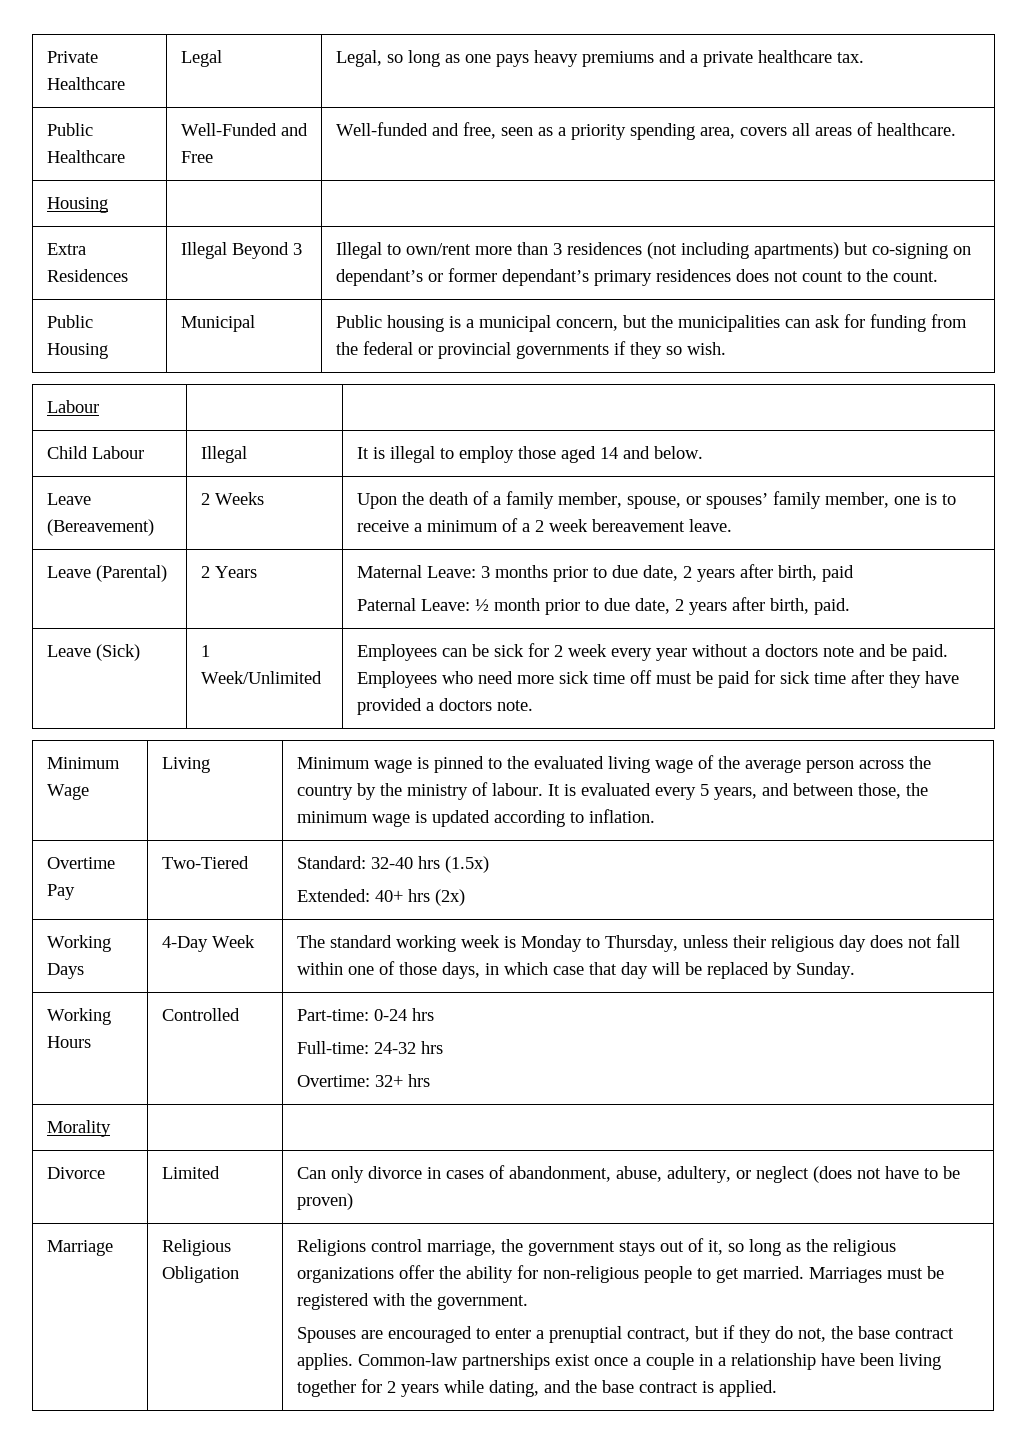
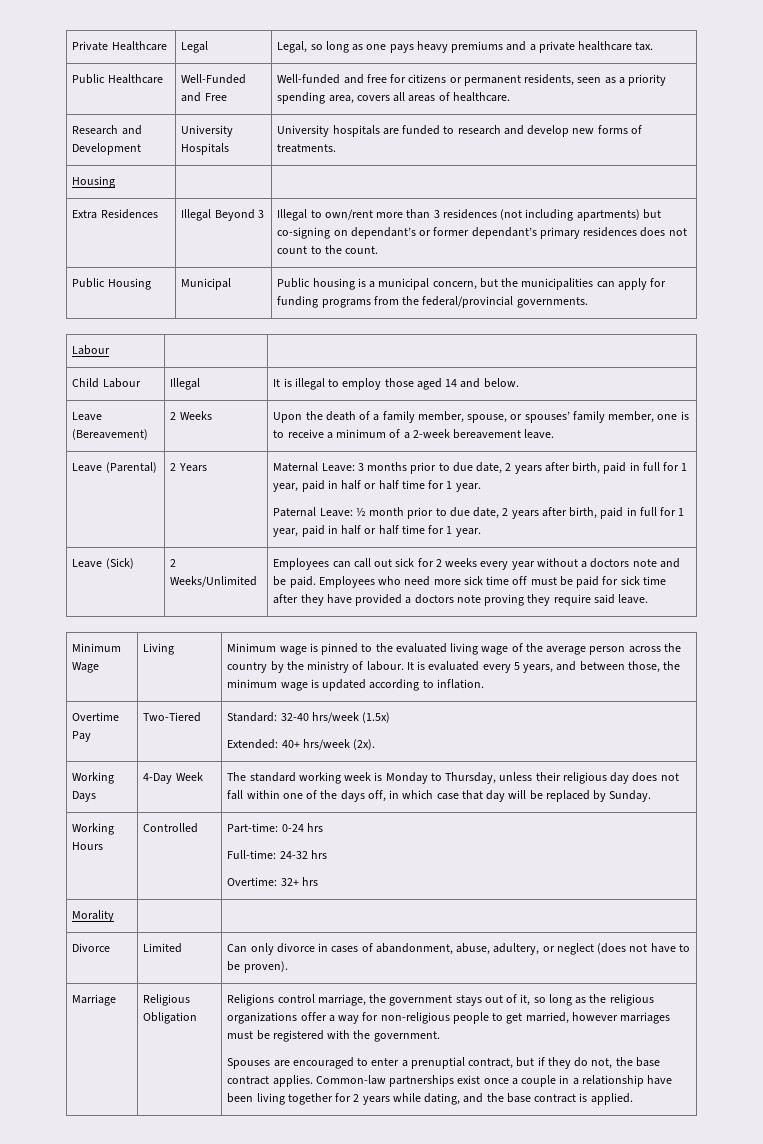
- Public Healthcare | Well-Funded and Free | Well-funded and free, seen as a priority spending area, covers all areas of healthcare.
+ Public Healthcare | Well-Funded and Free | Well-funded and free for citizens or permanent residents, seen as a priority spending area, covers all areas of healthcare.
+ Research and Development | University Hospitals | University hospitals are funded to research and develop new forms of treatments.
- Public Housing | Municipal | Public housing is a municipal concern, but the municipalities can ask for funding from the federal or provincial governments if they so wish.
+ Public Housing | Municipal | Public housing is a municipal concern, but the municipalities can apply for funding programs from the federal/provincial governments.
- Leave (Bereavement) | 2 Weeks | Upon the death of a family member, spouse, or spouses’ family member, one is to receive a minimum of a 2 week bereavement leave.
+ Leave (Bereavement) | 2 Weeks | Upon the death of a family member, spouse, or spouses’ family member, one is to receive a minimum of a 2-week bereavement leave.
- Maternal Leave: 3 months prior to due date, 2 years after birth, paid
+ Maternal Leave: 3 months prior to due date, 2 years after birth, paid in full for 1 year, paid in half or half time for 1 year.
- Paternal Leave: ½ month prior to due date, 2 years after birth, paid.
+ Paternal Leave: ½ month prior to due date, 2 years after birth, paid in full for 1 year, paid in half or half time for 1 year.
- 1 Week/Unlimited
+ 2 Weeks/Unlimited
- Employees can be sick for 2 week every year without a doctors note and be paid.
+ Employees can call out sick for 2 weeks every year without a doctors note and be paid.
- Employees who need more sick time off must be paid for sick time after they have provided a doctors note.
+ Employees who need more sick time off must be paid for sick time after they have provided a doctors note proving they require said leave.
- Overtime Pay | Two-Tiered | Standard: 32-40 hrs (1.5x)
- Extended: 40+ hrs (2x)
+ Overtime Pay | Two-Tiered | Standard: 32-40 hrs/week (1.5x)
+ Extended: 40+ hrs/week (2x).
- Working Days | 4-Day Week | The standard working week is Monday to Thursday, unless their religious day does not fall within one of those days, in which case that day will be replaced by Sunday.
+ Working Days | 4-Day Week | The standard working week is Monday to Thursday, unless their religious day does not fall within one of the days off, in which case that day will be replaced by Sunday.
- Divorce | Limited | Can only divorce in cases of abandonment, abuse, adultery, or neglect (does not have to be proven)
+ Divorce | Limited | Can only divorce in cases of abandonment, abuse, adultery, or neglect (does not have to be proven).
- Religions control marriage, the government stays out of it, so long as the religious organizations offer the ability for non-religious people to get married. Marriages must be registered with the government.
+ Religions control marriage, the government stays out of it, so long as the religious organizations offer a way for non-religious people to get married, however marriages must be registered with the government.

